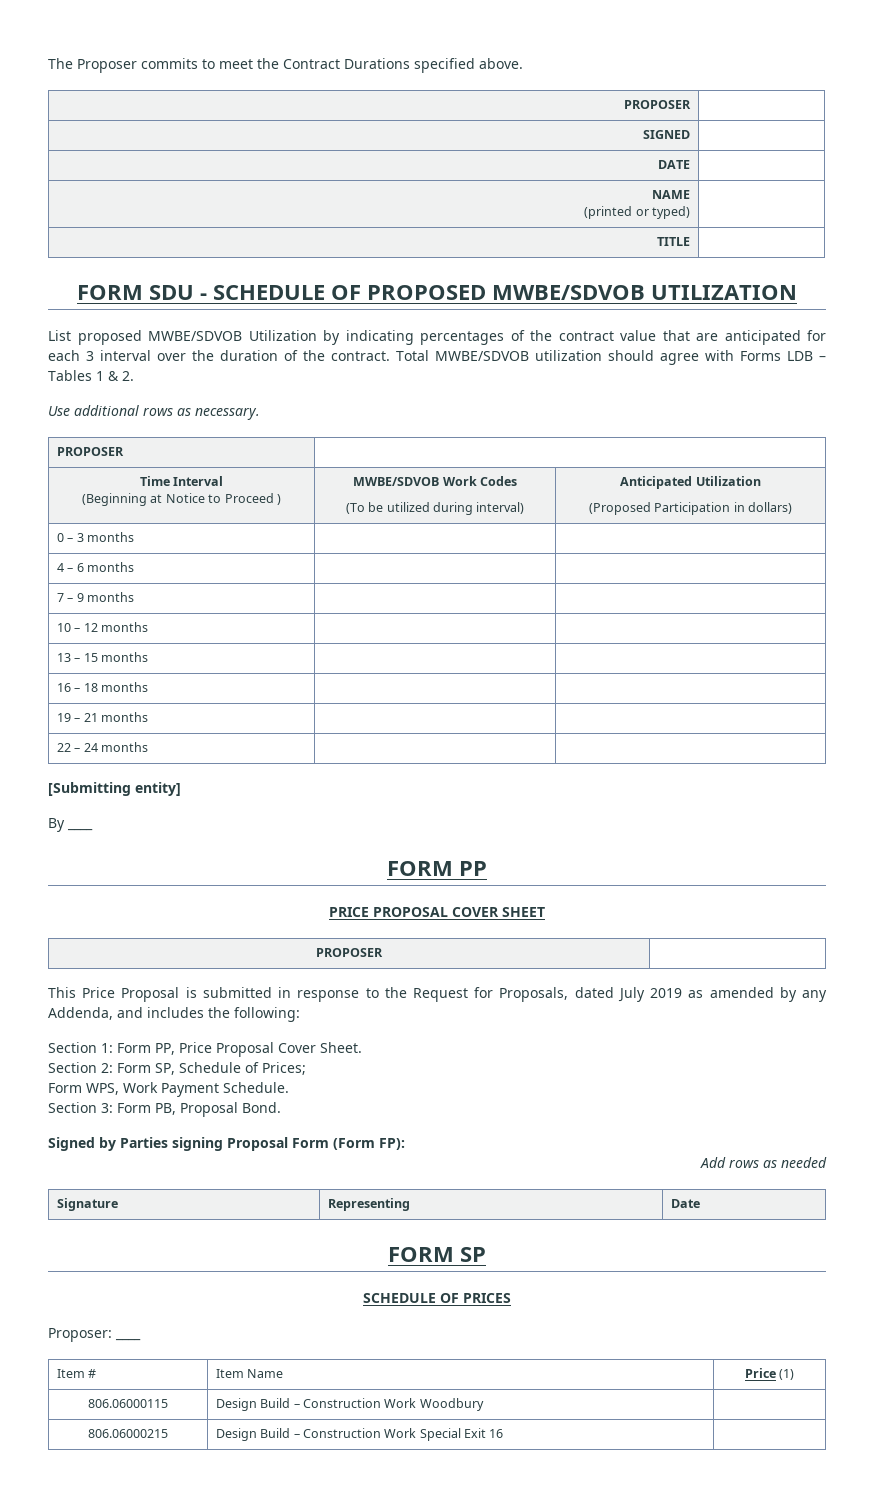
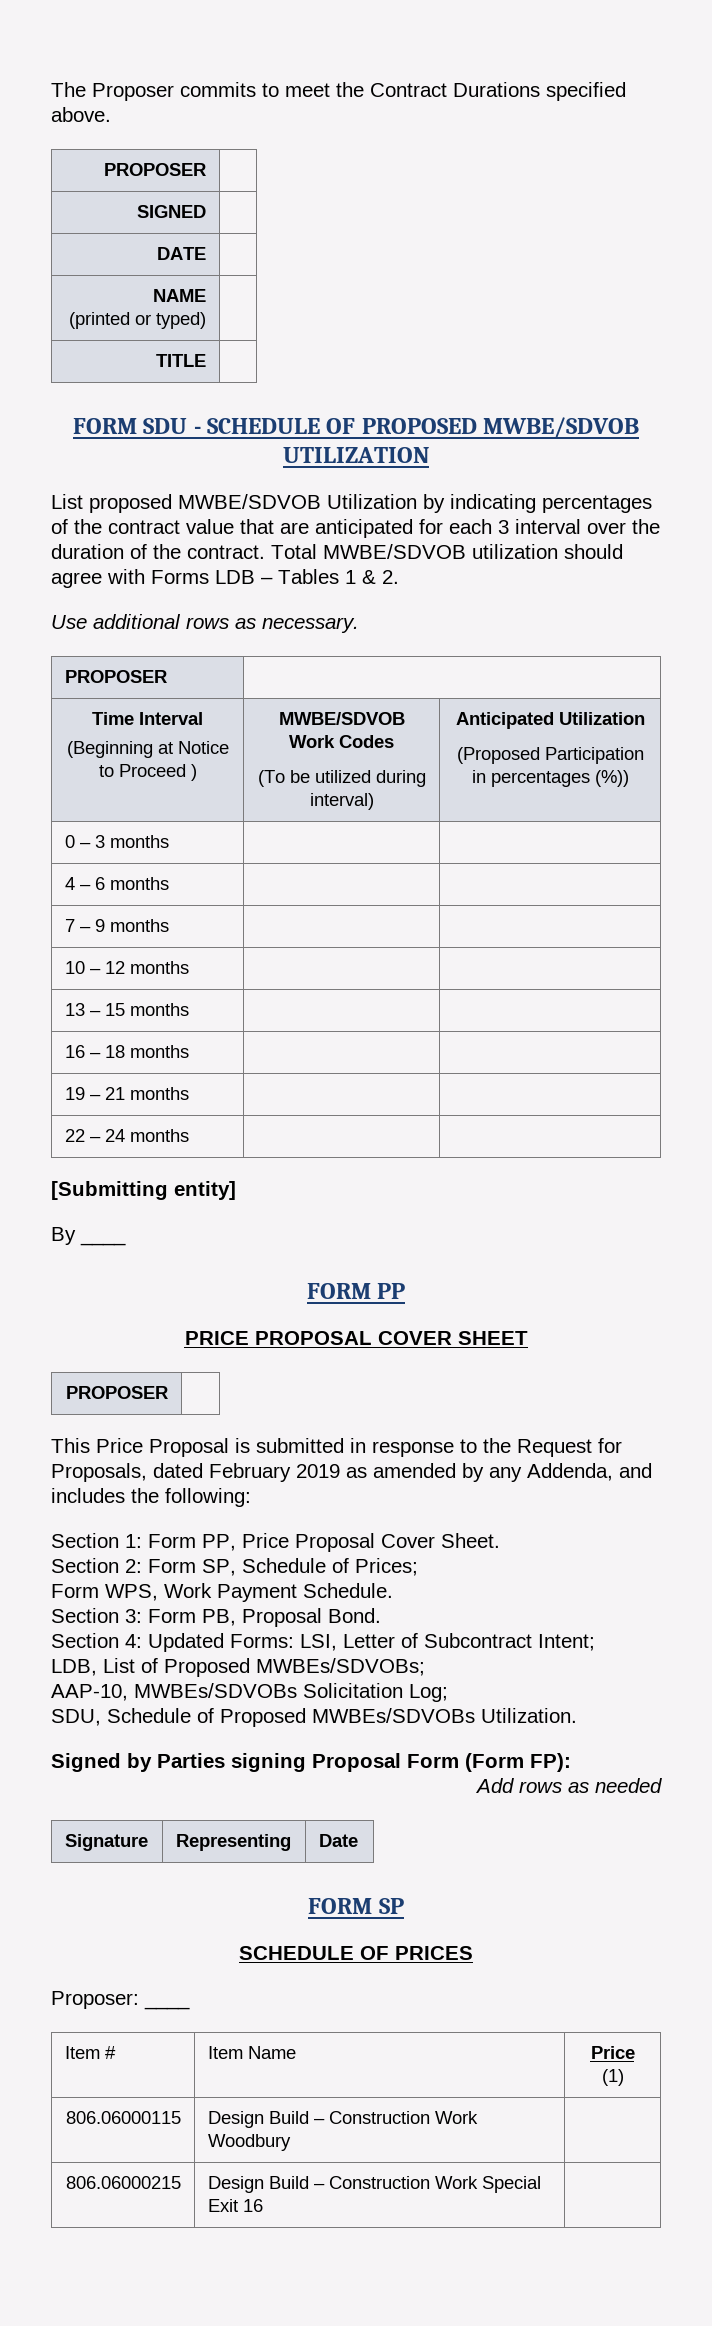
  Time Interval
  (Beginning at Notice to Proceed ) | MWBE/SDVOB Work Codes
  (To be utilized during interval) | Anticipated Utilization
- (Proposed Participation in dollars)
+ (Proposed Participation in percentages (%))
- This Price Proposal is submitted in response to the Request for Proposals, dated July 2019 as amended by any Addenda, and includes the following:
+ This Price Proposal is submitted in response to the Request for Proposals, dated February 2019 as amended by any Addenda, and includes the following:
+ Section 4: Updated Forms: LSI, Letter of Subcontract Intent;
+ LDB, List of Proposed MWBEs/SDVOBs;
+ AAP-10, MWBEs/SDVOBs Solicitation Log;
+ SDU, Schedule of Proposed MWBEs/SDVOBs Utilization.

